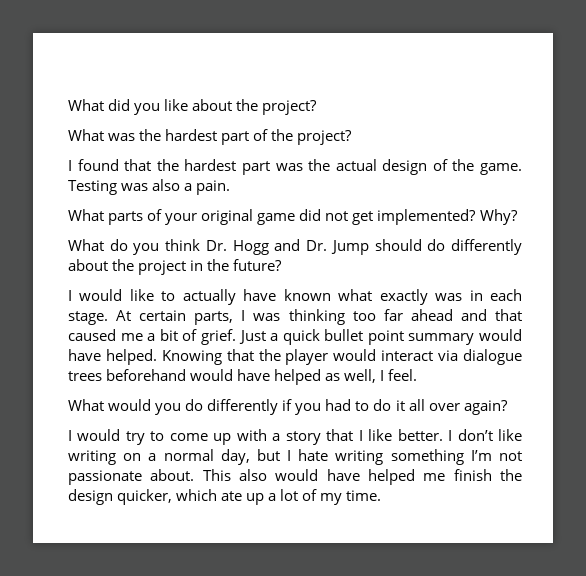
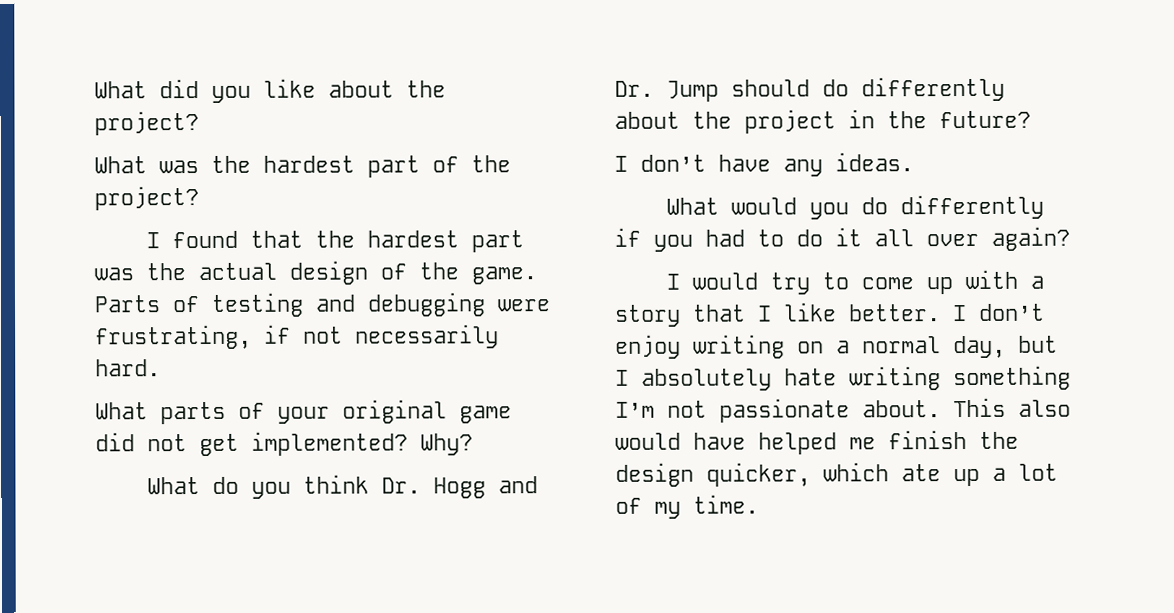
- Testing was also a pain.
+ Parts of testing and debugging were frustrating, if not necessarily hard.
- I would like to actually have known what exactly was in each stage. At certain parts, I was thinking too far ahead and that caused me a bit of grief. Just a quick bullet point summary would have helped. Knowing that the player would interact via dialogue trees beforehand would have helped as well, I feel.
+ I don’t have any ideas.
- I don’t like writing on a normal day, but I hate writing something I’m not passionate about.
+ I don’t enjoy writing on a normal day, but I absolutely hate writing something I’m not passionate about.

